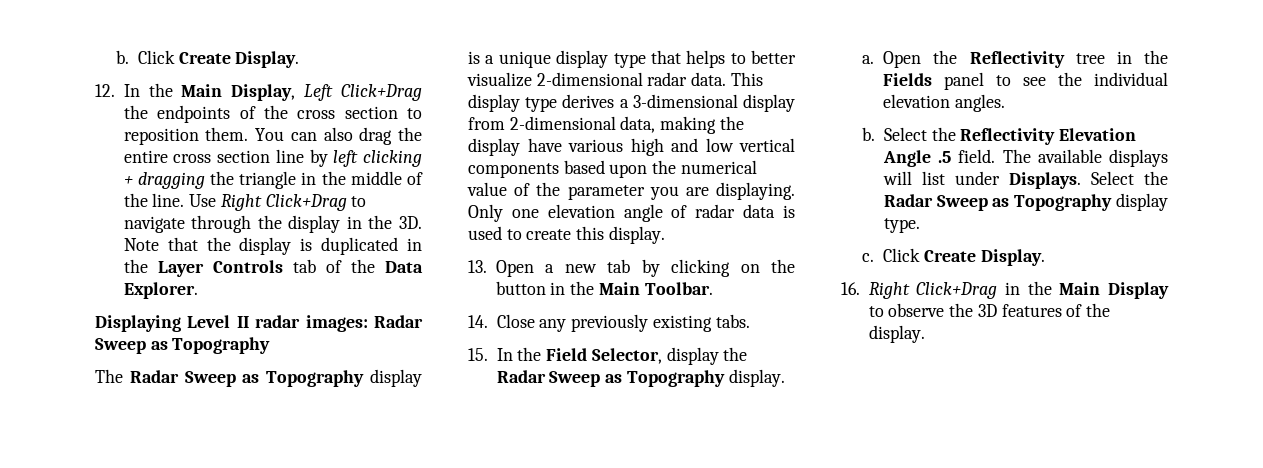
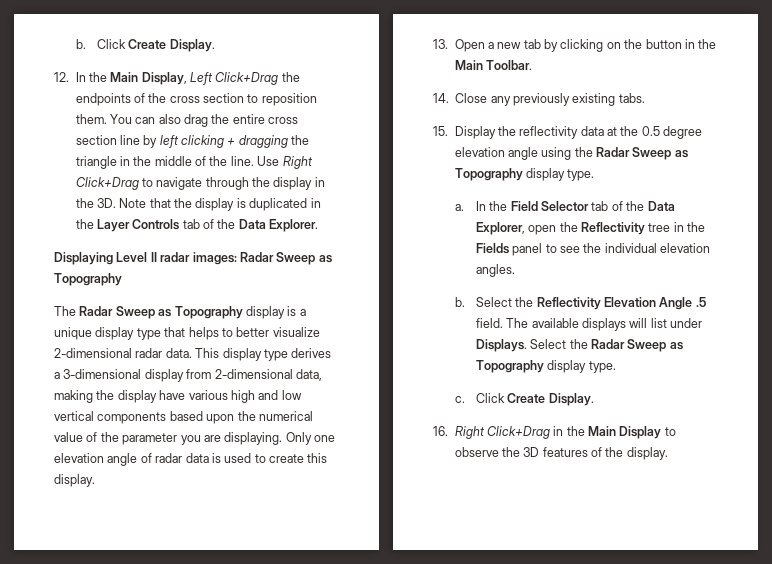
- 15. In the Field Selector, display the Radar Sweep as Topography display.
+ 15. Display the reflectivity data at the 0.5 degree elevation angle using the Radar Sweep as Topography display type.
- Open the Reflectivity tree in the Fields panel to see the individual elevation angles.
+ In the Field Selector tab of the Data Explorer, open the Reflectivity tree in the Fields panel to see the individual elevation angles.

